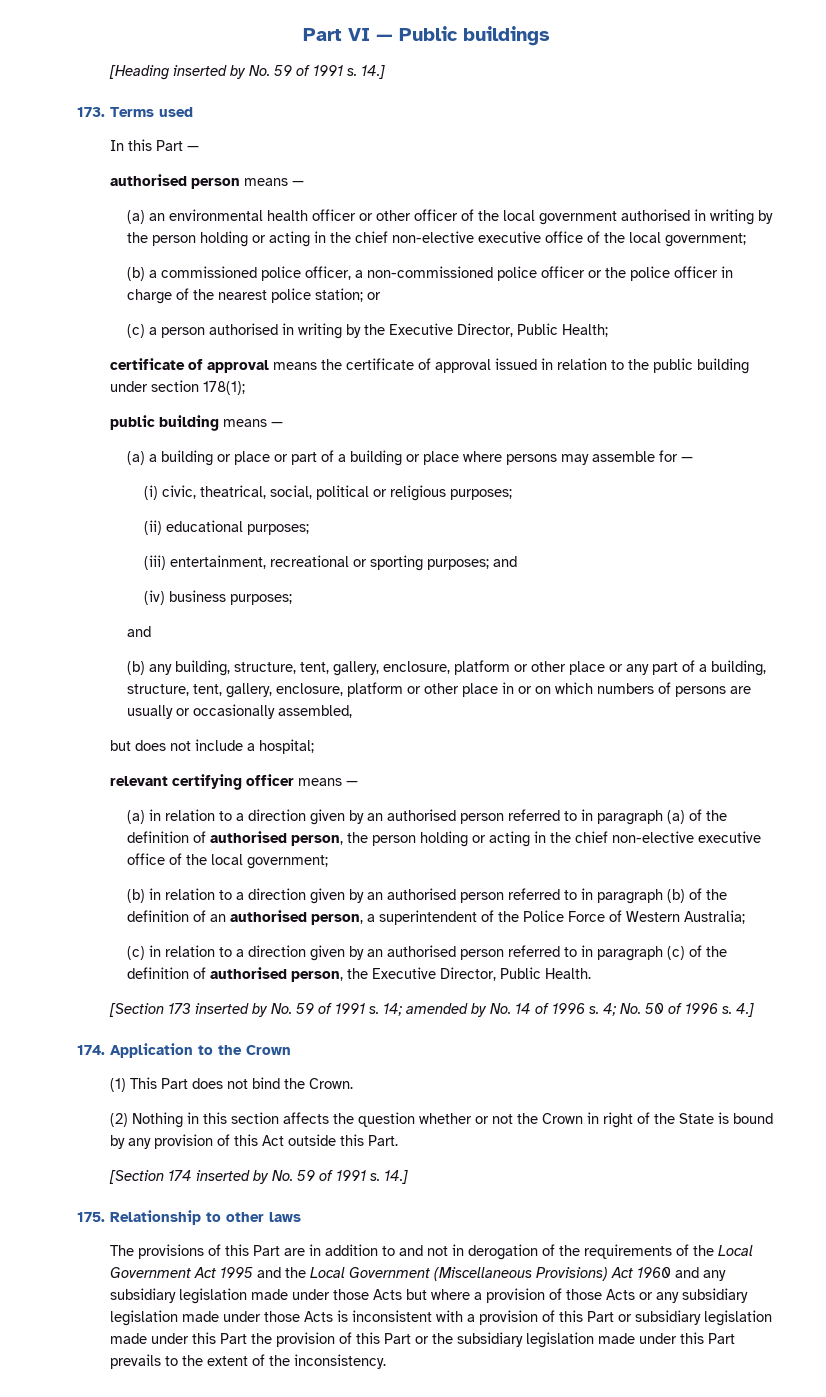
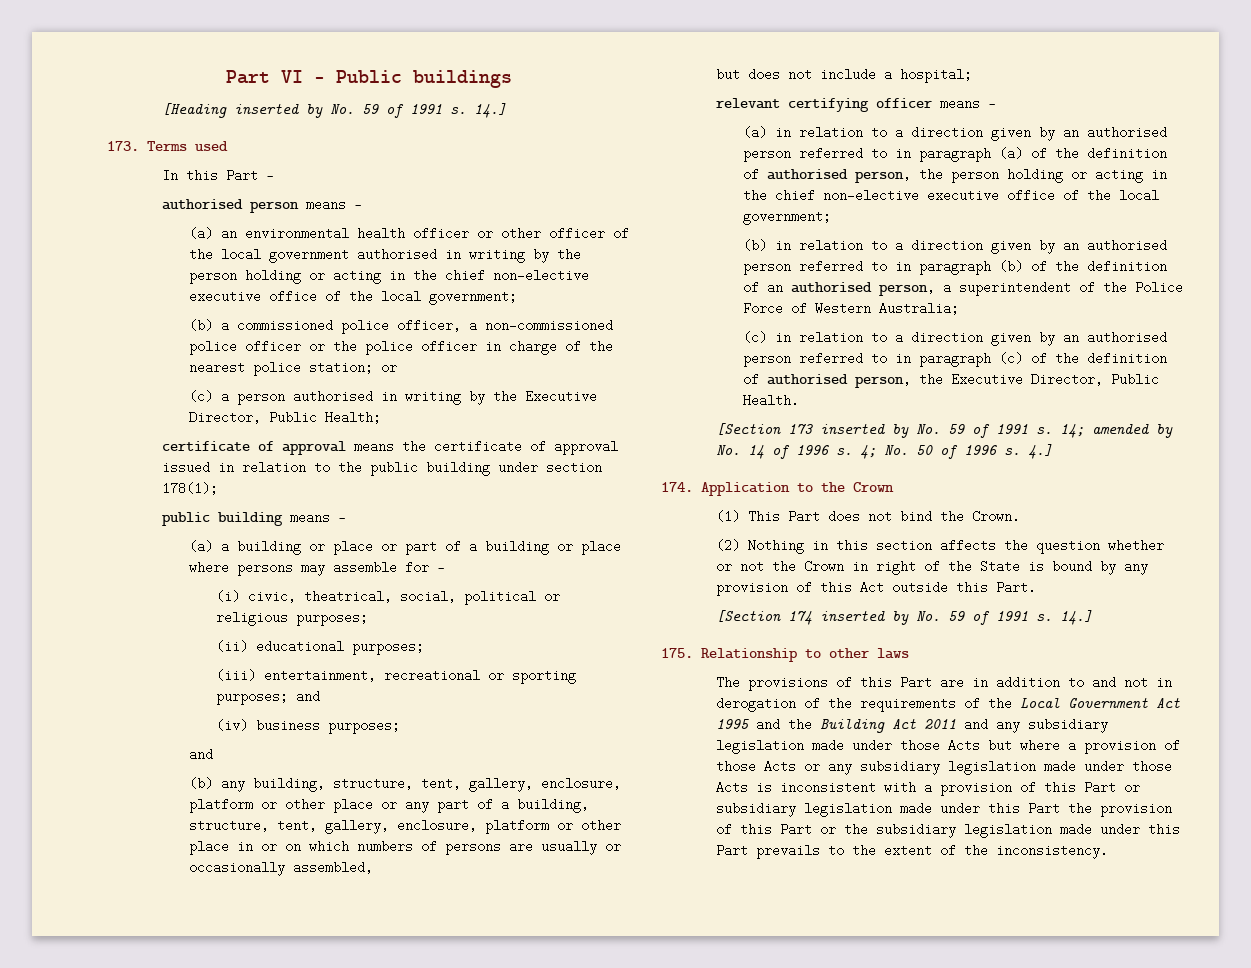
- The provisions of this Part are in addition to and not in derogation of the requirements of the Local Government Act 1995 and the Local Government (Miscellaneous Provisions) Act 1960 and any subsidiary legislation made under those Acts but where a provision of those Acts or any subsidiary legislation made under those Acts is inconsistent with a provision of this Part or subsidiary legislation made under this Part the provision of this Part or the subsidiary legislation made under this Part prevails to the extent of the inconsistency.
+ The provisions of this Part are in addition to and not in derogation of the requirements of the Local Government Act 1995 and the Building Act 2011 and any subsidiary legislation made under those Acts but where a provision of those Acts or any subsidiary legislation made under those Acts is inconsistent with a provision of this Part or subsidiary legislation made under this Part the provision of this Part or the subsidiary legislation made under this Part prevails to the extent of the inconsistency.

